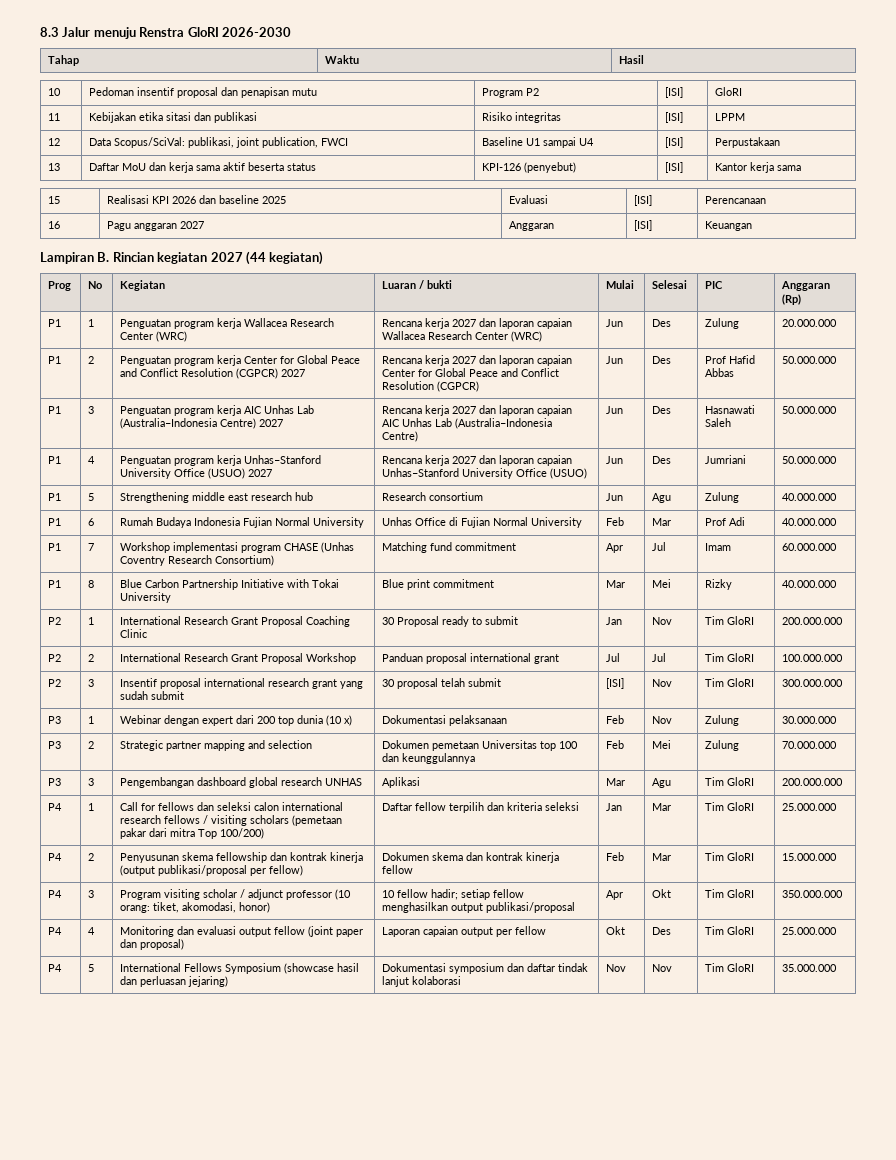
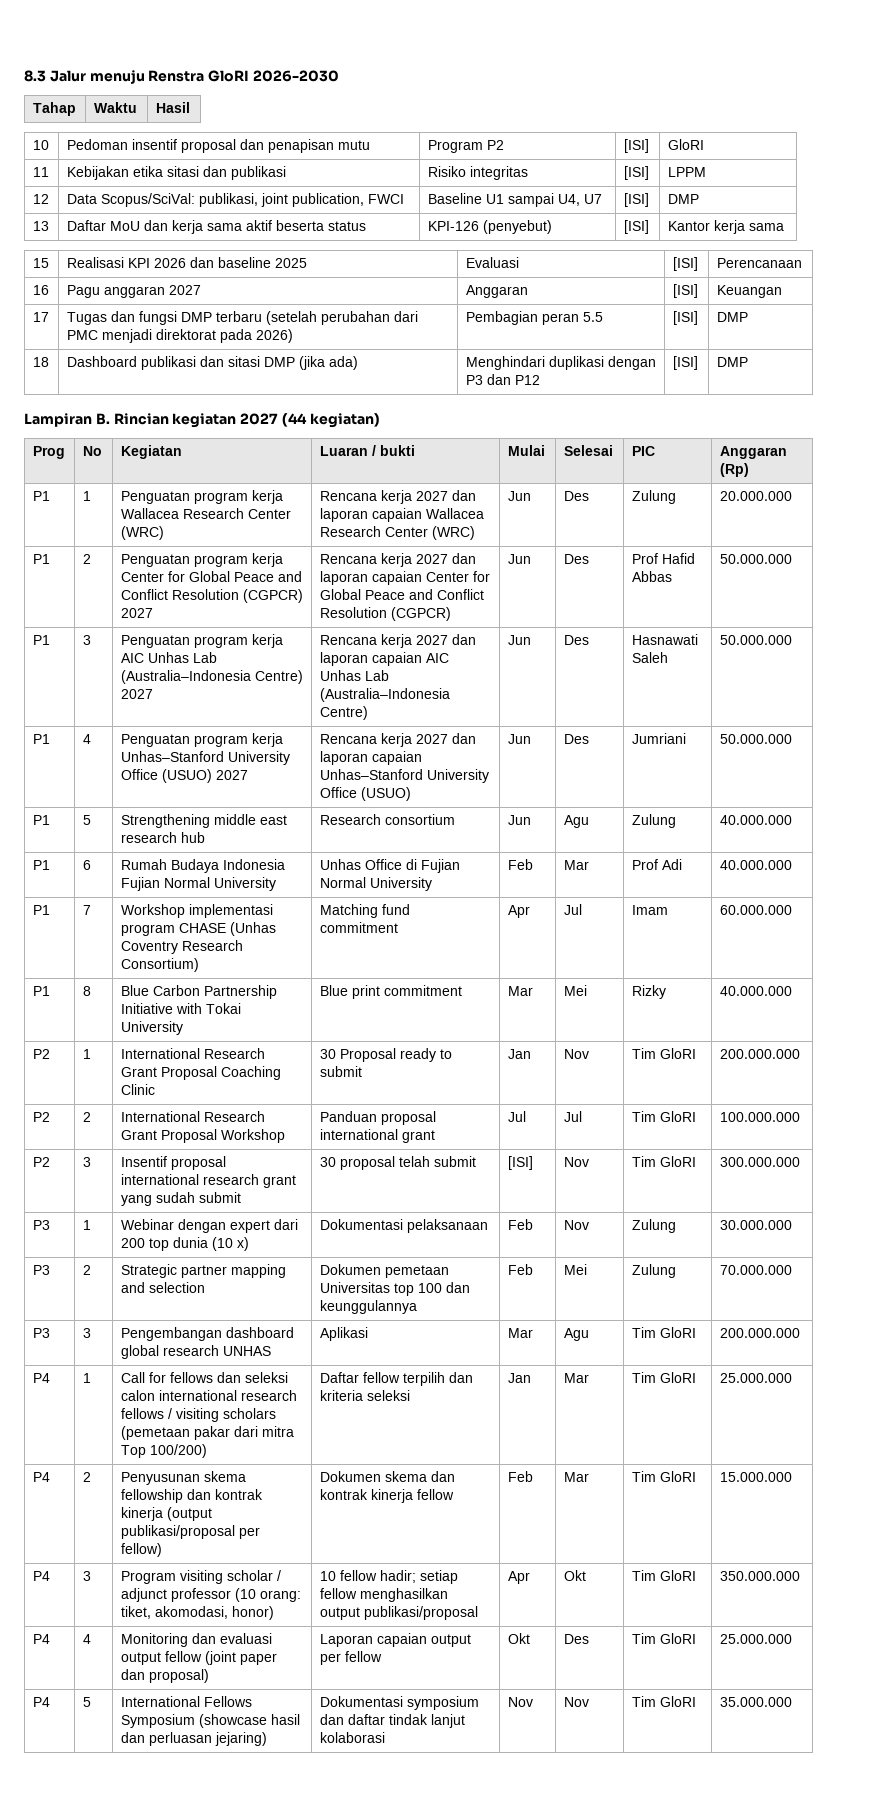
- 12 | Data Scopus/SciVal: publikasi, joint publication, FWCI | Baseline U1 sampai U4 | [ISI] | Perpustakaan
+ 12 | Data Scopus/SciVal: publikasi, joint publication, FWCI | Baseline U1 sampai U4, U7 | [ISI] | DMP
+ 17 | Tugas dan fungsi DMP terbaru (setelah perubahan dari PMC menjadi direktorat pada 2026) | Pembagian peran 5.5 | [ISI] | DMP
+ 18 | Dashboard publikasi dan sitasi DMP (jika ada) | Menghindari duplikasi dengan P3 dan P12 | [ISI] | DMP

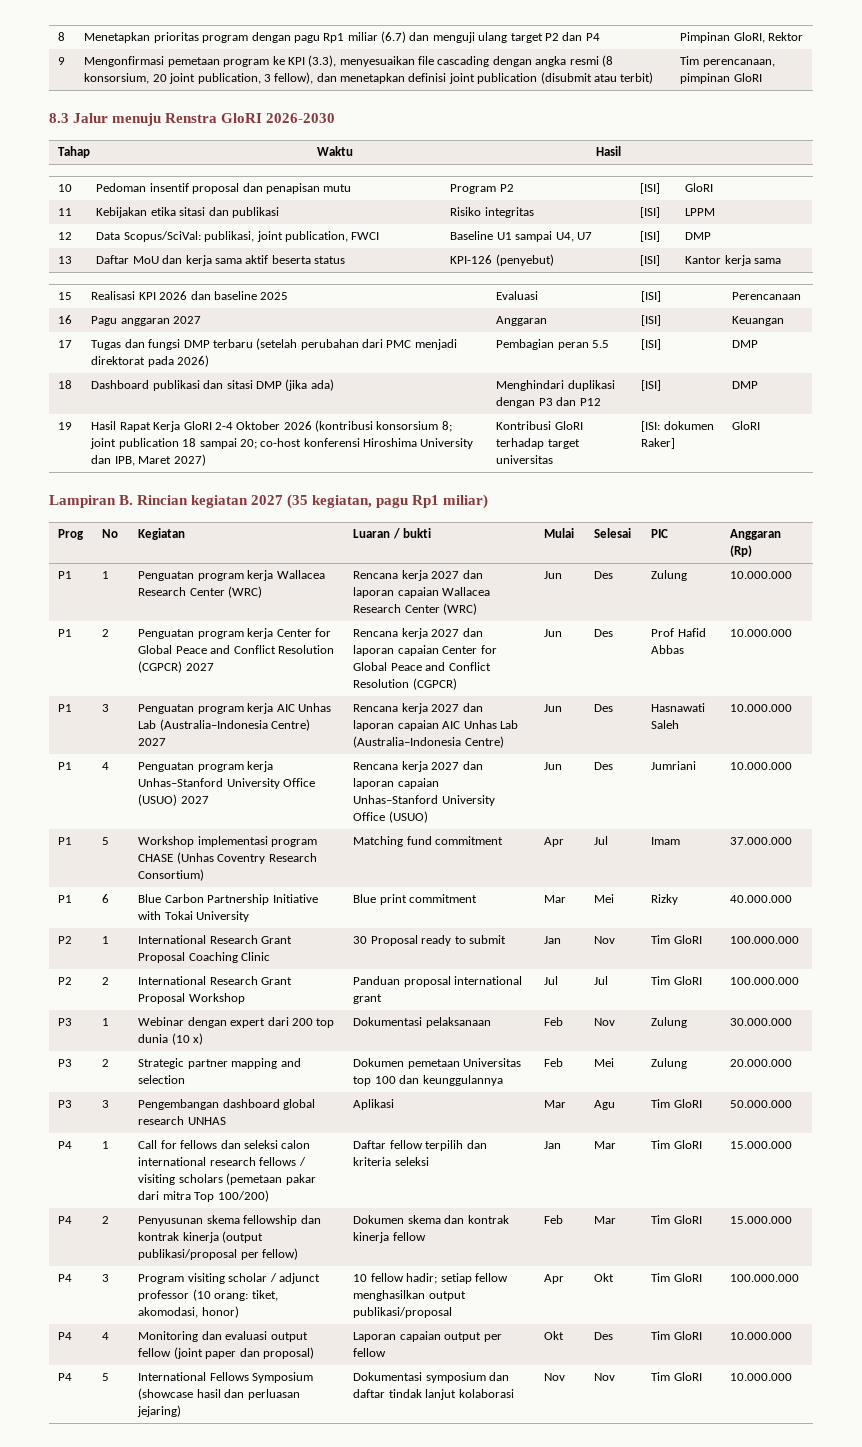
+ 8 | Menetapkan prioritas program dengan pagu Rp1 miliar (6.7) dan menguji ulang target P2 dan P4 | Pimpinan GloRI, Rektor
+ 9 | Mengonfirmasi pemetaan program ke KPI (3.3), menyesuaikan file cascading dengan angka resmi (8 konsorsium, 20 joint publication, 3 fellow), dan menetapkan definisi joint publication (disubmit atau terbit) | Tim perencanaan, pimpinan GloRI
+ 19 | Hasil Rapat Kerja GloRI 2-4 Oktober 2026 (kontribusi konsorsium 8; joint publication 18 sampai 20; co-host konferensi Hiroshima University dan IPB, Maret 2027) | Kontribusi GloRI terhadap target universitas | [ISI: dokumen Raker] | GloRI
- Lampiran B. Rincian kegiatan 2027 (44 kegiatan)
+ Lampiran B. Rincian kegiatan 2027 (35 kegiatan, pagu Rp1 miliar)
- P1 | 1 | Penguatan program kerja Wallacea Research Center (WRC) | Rencana kerja 2027 dan laporan capaian Wallacea Research Center (WRC) | Jun | Des | Zulung | 20.000.000
+ P1 | 1 | Penguatan program kerja Wallacea Research Center (WRC) | Rencana kerja 2027 dan laporan capaian Wallacea Research Center (WRC) | Jun | Des | Zulung | 10.000.000
- P1 | 2 | Penguatan program kerja Center for Global Peace and Conflict Resolution (CGPCR) 2027 | Rencana kerja 2027 dan laporan capaian Center for Global Peace and Conflict Resolution (CGPCR) | Jun | Des | Prof Hafid Abbas | 50.000.000
+ P1 | 2 | Penguatan program kerja Center for Global Peace and Conflict Resolution (CGPCR) 2027 | Rencana kerja 2027 dan laporan capaian Center for Global Peace and Conflict Resolution (CGPCR) | Jun | Des | Prof Hafid Abbas | 10.000.000
- P1 | 3 | Penguatan program kerja AIC Unhas Lab (Australia–Indonesia Centre) 2027 | Rencana kerja 2027 dan laporan capaian AIC Unhas Lab (Australia–Indonesia Centre) | Jun | Des | Hasnawati Saleh | 50.000.000
+ P1 | 3 | Penguatan program kerja AIC Unhas Lab (Australia–Indonesia Centre) 2027 | Rencana kerja 2027 dan laporan capaian AIC Unhas Lab (Australia–Indonesia Centre) | Jun | Des | Hasnawati Saleh | 10.000.000
- P1 | 4 | Penguatan program kerja Unhas–Stanford University Office (USUO) 2027 | Rencana kerja 2027 dan laporan capaian Unhas–Stanford University Office (USUO) | Jun | Des | Jumriani | 50.000.000
+ P1 | 4 | Penguatan program kerja Unhas–Stanford University Office (USUO) 2027 | Rencana kerja 2027 dan laporan capaian Unhas–Stanford University Office (USUO) | Jun | Des | Jumriani | 10.000.000
- P1 | 5 | Strengthening middle east research hub | Research consortium | Jun | Agu | Zulung | 40.000.000
- P1 | 6 | Rumah Budaya Indonesia Fujian Normal University | Unhas Office di Fujian Normal University | Feb | Mar | Prof Adi | 40.000.000
- P1 | 7 | Workshop implementasi program CHASE (Unhas Coventry Research Consortium) | Matching fund commitment | Apr | Jul | Imam | 60.000.000
- P1 | 8 | Blue Carbon Partnership Initiative with Tokai University | Blue print commitment | Mar | Mei | Rizky | 40.000.000
+ P1 | 5 | Workshop implementasi program CHASE (Unhas Coventry Research Consortium) | Matching fund commitment | Apr | Jul | Imam | 37.000.000
+ P1 | 6 | Blue Carbon Partnership Initiative with Tokai University | Blue print commitment | Mar | Mei | Rizky | 40.000.000
- P2 | 1 | International Research Grant Proposal Coaching Clinic | 30 Proposal ready to submit | Jan | Nov | Tim GloRI | 200.000.000
+ P2 | 1 | International Research Grant Proposal Coaching Clinic | 30 Proposal ready to submit | Jan | Nov | Tim GloRI | 100.000.000
- P2 | 3 | Insentif proposal international research grant yang sudah submit | 30 proposal telah submit | [ISI] | Nov | Tim GloRI | 300.000.000
- P3 | 2 | Strategic partner mapping and selection | Dokumen pemetaan Universitas top 100 dan keunggulannya | Feb | Mei | Zulung | 70.000.000
+ P3 | 2 | Strategic partner mapping and selection | Dokumen pemetaan Universitas top 100 dan keunggulannya | Feb | Mei | Zulung | 20.000.000
- P3 | 3 | Pengembangan dashboard global research UNHAS | Aplikasi | Mar | Agu | Tim GloRI | 200.000.000
+ P3 | 3 | Pengembangan dashboard global research UNHAS | Aplikasi | Mar | Agu | Tim GloRI | 50.000.000
- P4 | 1 | Call for fellows dan seleksi calon international research fellows / visiting scholars (pemetaan pakar dari mitra Top 100/200) | Daftar fellow terpilih dan kriteria seleksi | Jan | Mar | Tim GloRI | 25.000.000
+ P4 | 1 | Call for fellows dan seleksi calon international research fellows / visiting scholars (pemetaan pakar dari mitra Top 100/200) | Daftar fellow terpilih dan kriteria seleksi | Jan | Mar | Tim GloRI | 15.000.000
- P4 | 3 | Program visiting scholar / adjunct professor (10 orang: tiket, akomodasi, honor) | 10 fellow hadir; setiap fellow menghasilkan output publikasi/proposal | Apr | Okt | Tim GloRI | 350.000.000
+ P4 | 3 | Program visiting scholar / adjunct professor (10 orang: tiket, akomodasi, honor) | 10 fellow hadir; setiap fellow menghasilkan output publikasi/proposal | Apr | Okt | Tim GloRI | 100.000.000
- P4 | 4 | Monitoring dan evaluasi output fellow (joint paper dan proposal) | Laporan capaian output per fellow | Okt | Des | Tim GloRI | 25.000.000
+ P4 | 4 | Monitoring dan evaluasi output fellow (joint paper dan proposal) | Laporan capaian output per fellow | Okt | Des | Tim GloRI | 10.000.000
- P4 | 5 | International Fellows Symposium (showcase hasil dan perluasan jejaring) | Dokumentasi symposium dan daftar tindak lanjut kolaborasi | Nov | Nov | Tim GloRI | 35.000.000
+ P4 | 5 | International Fellows Symposium (showcase hasil dan perluasan jejaring) | Dokumentasi symposium dan daftar tindak lanjut kolaborasi | Nov | Nov | Tim GloRI | 10.000.000

